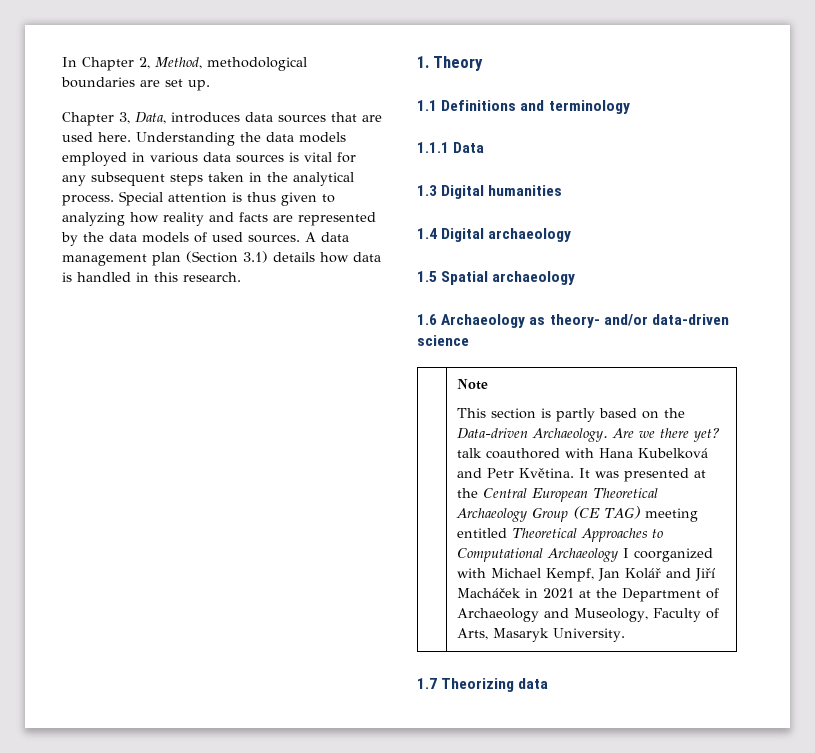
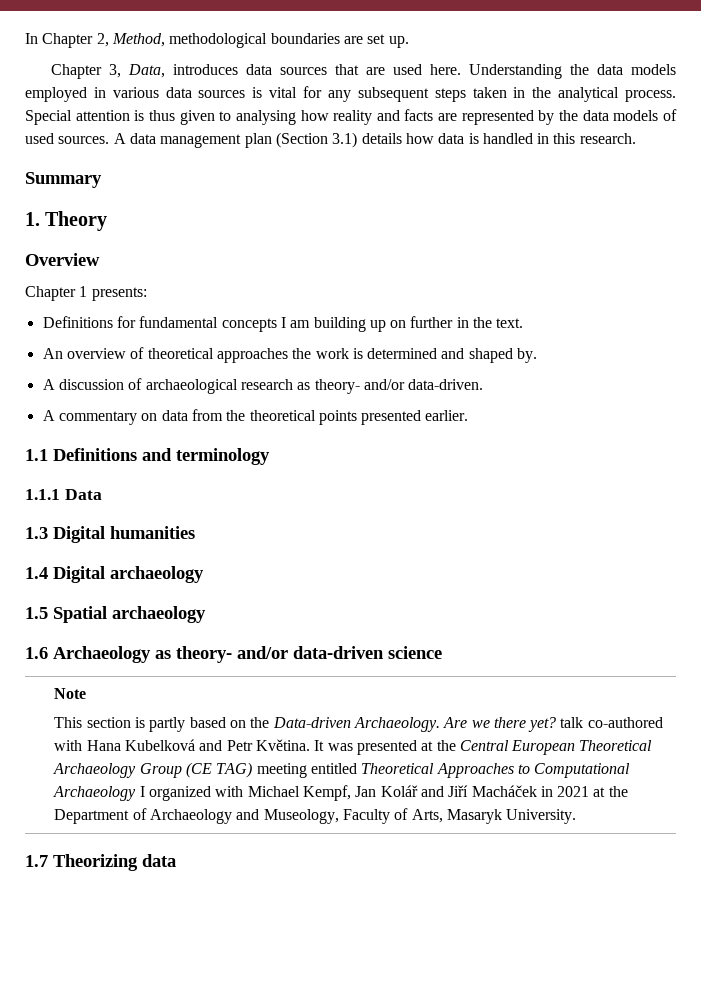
- Special attention is thus given to analyzing how reality and facts are represented by the data models of used sources.
+ Special attention is thus given to analysing how reality and facts are represented by the data models of used sources.
+ Summary
+ Overview
+ Chapter 1 presents:
+ Definitions for fundamental concepts I am building up on further in the text.
+ An overview of theoretical approaches the work is determined and shaped by.
+ A discussion of archaeological research as theory- and/or data-driven.
+ A commentary on data from the theoretical points presented earlier.
- Are we there yet? talk coauthored with Hana Kubelková and Petr Květina.
+ Are we there yet? talk co-authored with Hana Kubelková and Petr Květina.
- It was presented at the Central European Theoretical Archaeology Group (CE TAG) meeting entitled Theoretical Approaches to Computational Archaeology I coorganized with Michael Kempf, Jan Kolář and Jiří Macháček in 2021 at the Department of Archaeology and Museology, Faculty of Arts, Masaryk University.
+ It was presented at the Central European Theoretical Archaeology Group (CE TAG) meeting entitled Theoretical Approaches to Computational Archaeology I organized with Michael Kempf, Jan Kolář and Jiří Macháček in 2021 at the Department of Archaeology and Museology, Faculty of Arts, Masaryk University.

